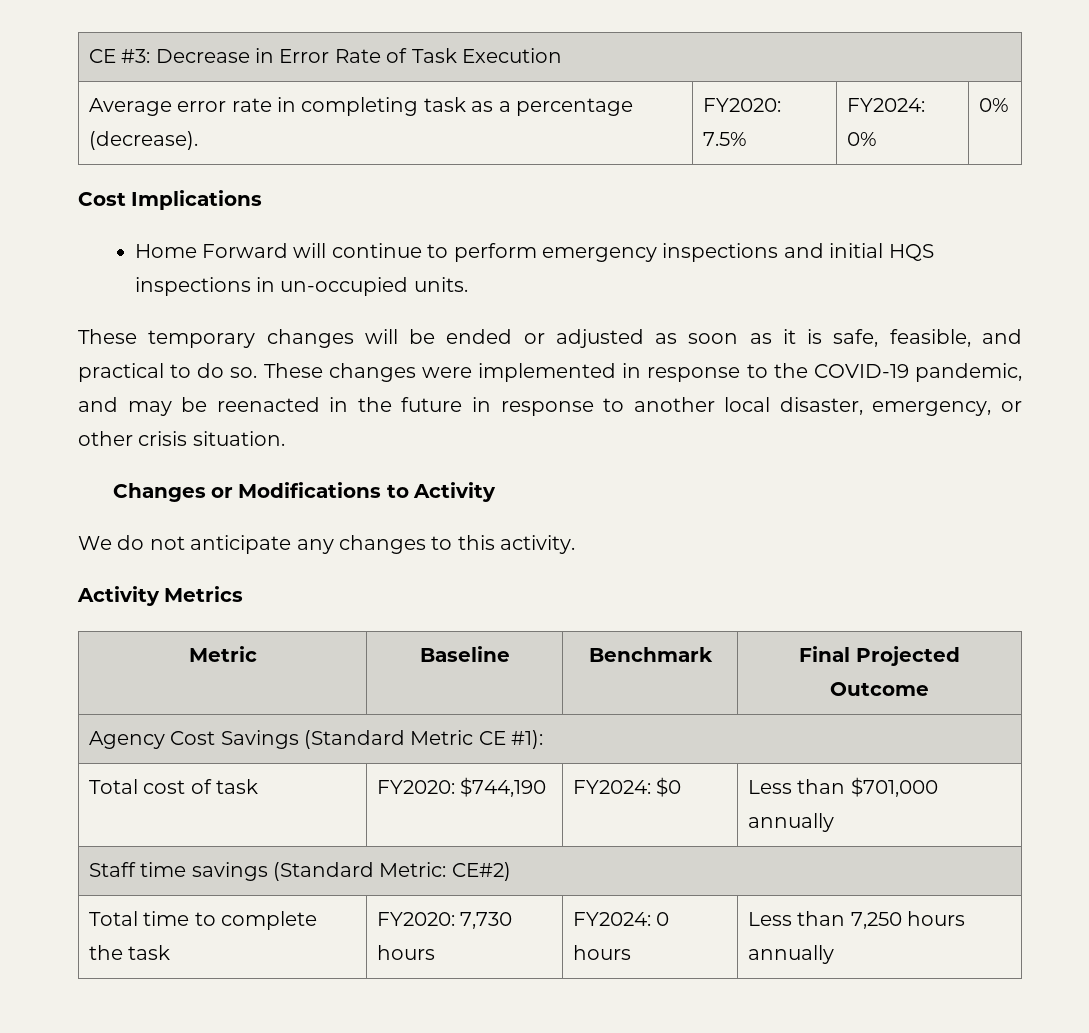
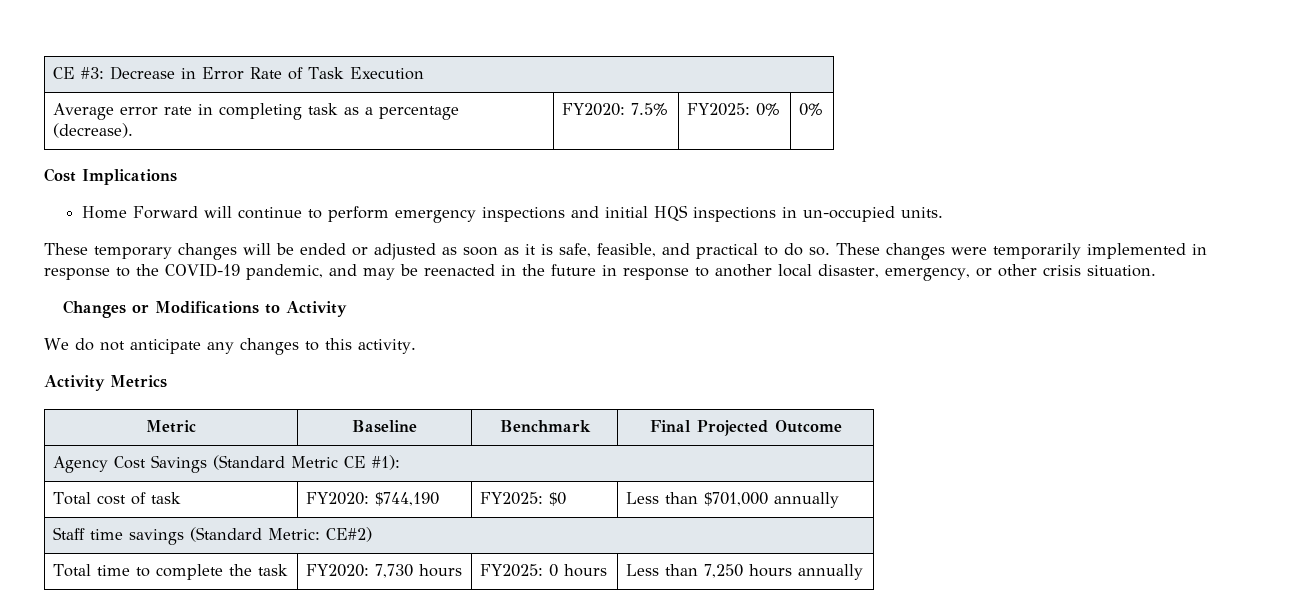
- Average error rate in completing task as a percentage (decrease). | FY2020: 7.5% | FY2024: 0% | 0%
+ Average error rate in completing task as a percentage (decrease). | FY2020: 7.5% | FY2025: 0% | 0%
- These changes were implemented in response to the COVID-19 pandemic, and may be reenacted in the future in response to another local disaster, emergency, or other crisis situation.
+ These changes were temporarily implemented in response to the COVID-19 pandemic, and may be reenacted in the future in response to another local disaster, emergency, or other crisis situation.
- Total cost of task | FY2020: $744,190 | FY2024: $0 | Less than $701,000 annually
+ Total cost of task | FY2020: $744,190 | FY2025: $0 | Less than $701,000 annually
- Total time to complete the task | FY2020: 7,730 hours | FY2024: 0 hours | Less than 7,250 hours annually
+ Total time to complete the task | FY2020: 7,730 hours | FY2025: 0 hours | Less than 7,250 hours annually

